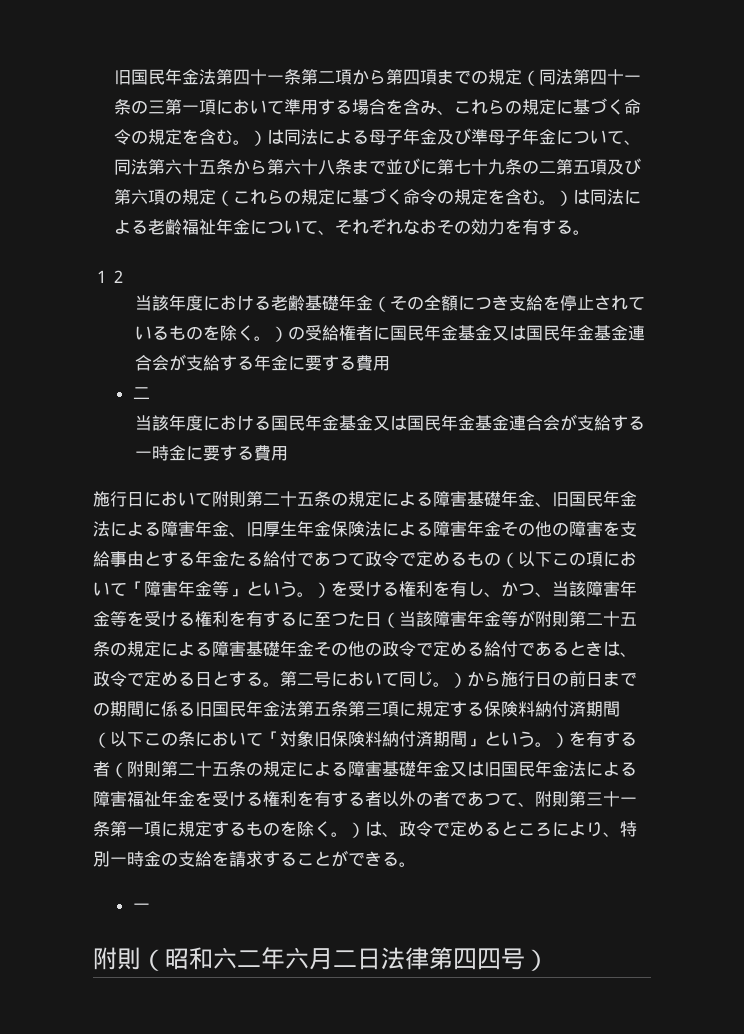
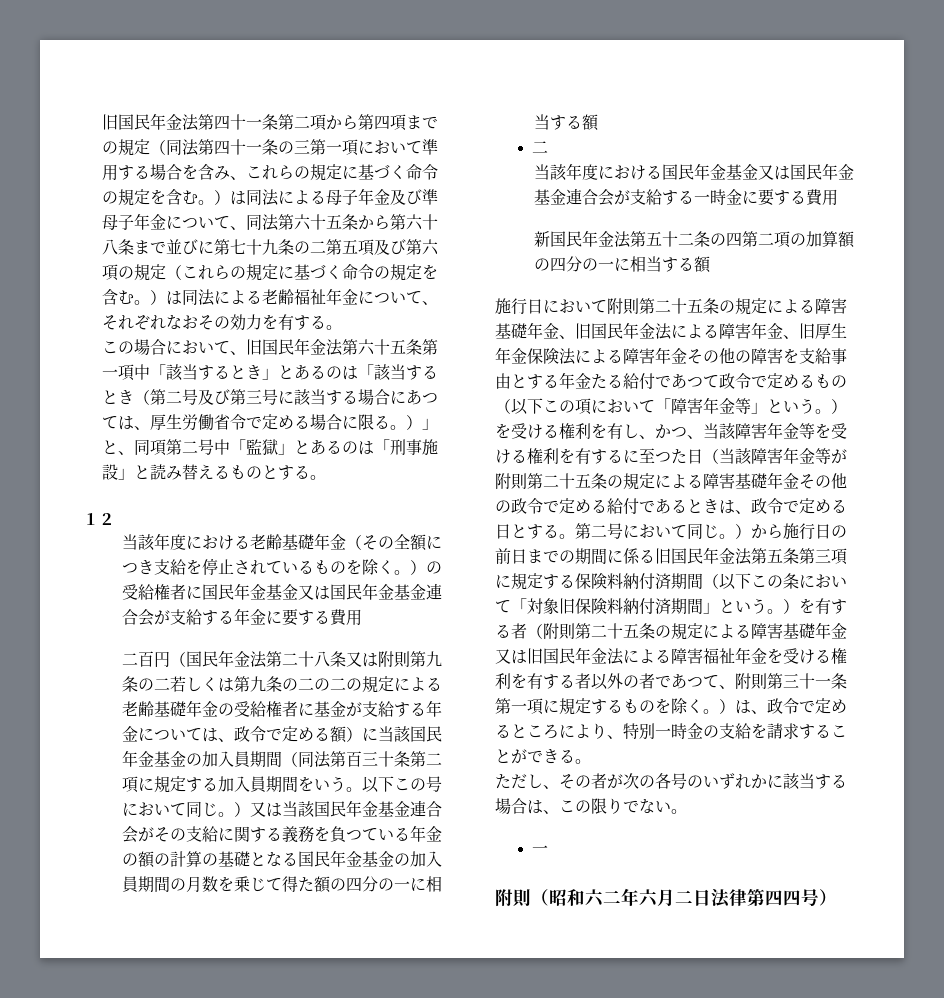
+ この場合において、旧国民年金法第六十五条第一項中「該当するとき」とあるのは「該当するとき（第二号及び第三号に該当する場合にあつては、厚生労働省令で定める場合に限る。）」と、同項第二号中「監獄」とあるのは「刑事施設」と読み替えるものとする。
+ 二百円（国民年金法第二十八条又は附則第九条の二若しくは第九条の二の二の規定による老齢基礎年金の受給権者に基金が支給する年金については、政令で定める額）に当該国民年金基金の加入員期間（同法第百三十条第二項に規定する加入員期間をいう。以下この号において同じ。）又は当該国民年金基金連合会がその支給に関する義務を負つている年金の額の計算の基礎となる国民年金基金の加入員期間の月数を乗じて得た額の四分の一に相当する額
+ 新国民年金法第五十二条の四第二項の加算額の四分の一に相当する額
+ ただし、その者が次の各号のいずれかに該当する場合は、この限りでない。

